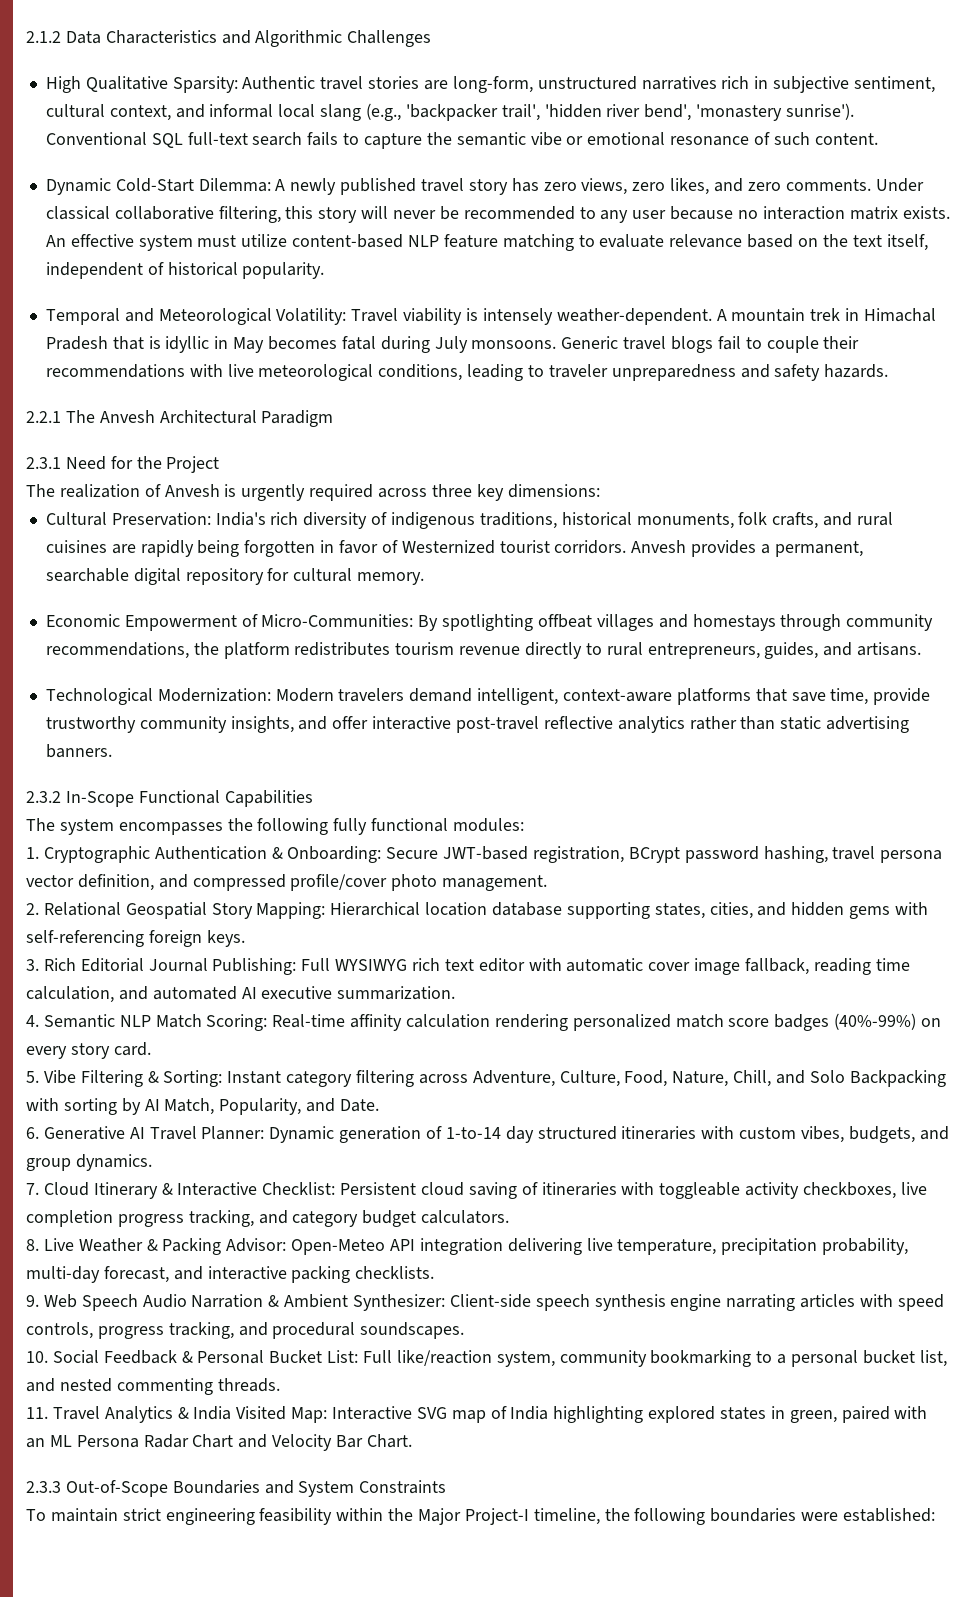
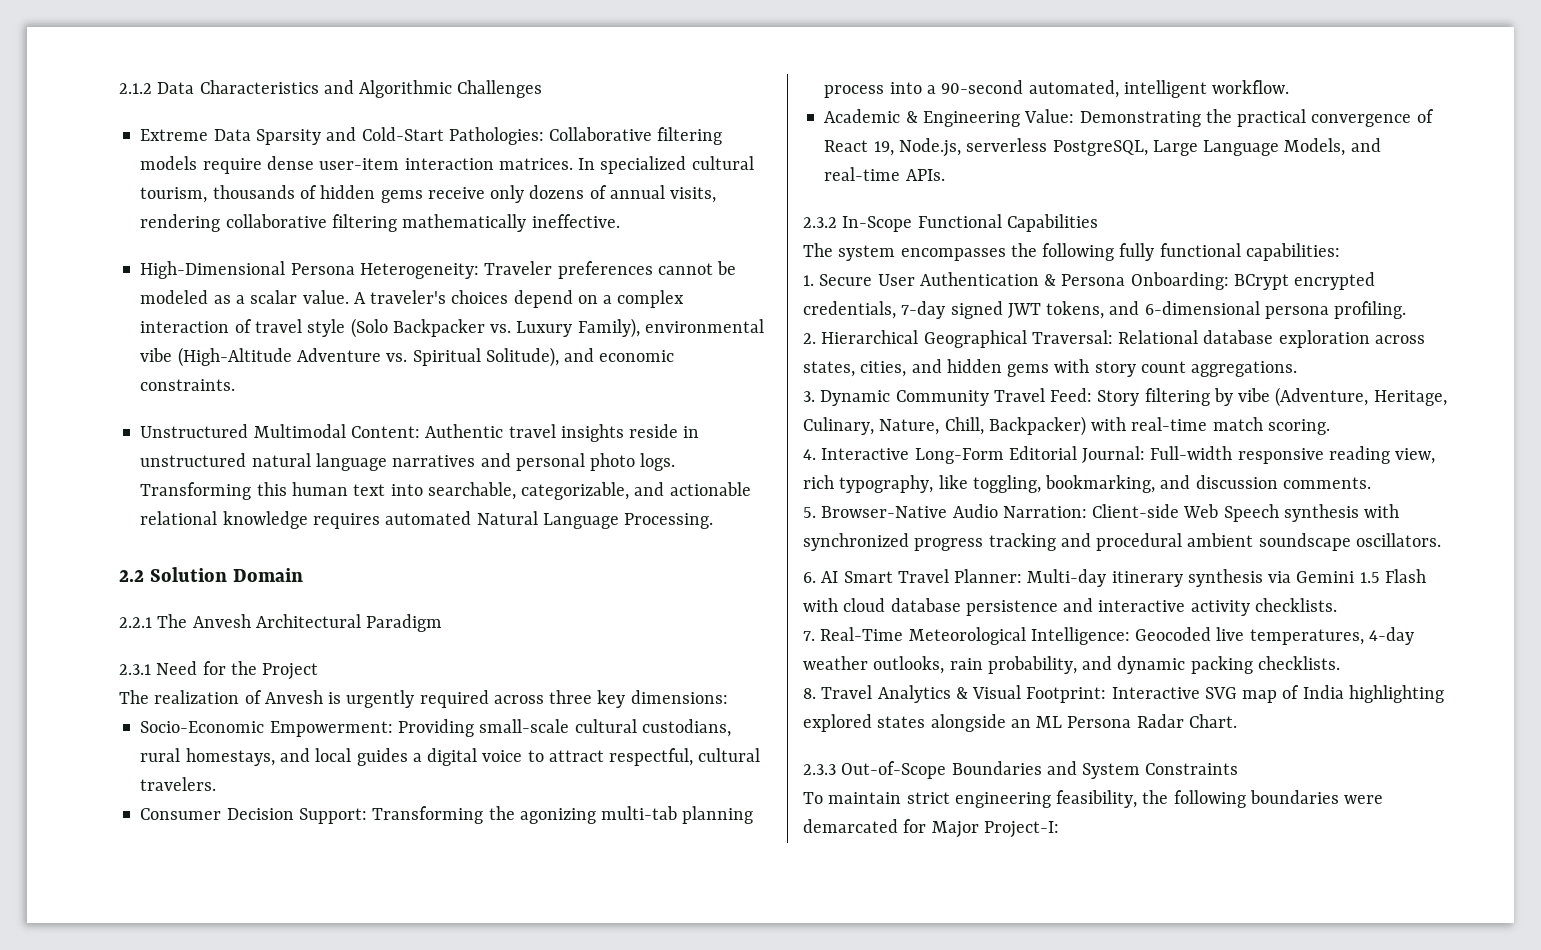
- High Qualitative Sparsity: Authentic travel stories are long-form, unstructured narratives rich in subjective sentiment, cultural context, and informal local slang (e.g., 'backpacker trail', 'hidden river bend', 'monastery sunrise'). Conventional SQL full-text search fails to capture the semantic vibe or emotional resonance of such content.
- Dynamic Cold-Start Dilemma: A newly published travel story has zero views, zero likes, and zero comments. Under classical collaborative filtering, this story will never be recommended to any user because no interaction matrix exists. An effective system must utilize content-based NLP feature matching to evaluate relevance based on the text itself, independent of historical popularity.
- Temporal and Meteorological Volatility: Travel viability is intensely weather-dependent. A mountain trek in Himachal Pradesh that is idyllic in May becomes fatal during July monsoons. Generic travel blogs fail to couple their recommendations with live meteorological conditions, leading to traveler unpreparedness and safety hazards.
+ Extreme Data Sparsity and Cold-Start Pathologies: Collaborative filtering models require dense user-item interaction matrices. In specialized cultural tourism, thousands of hidden gems receive only dozens of annual visits, rendering collaborative filtering mathematically ineffective.
+ High-Dimensional Persona Heterogeneity: Traveler preferences cannot be modeled as a scalar value. A traveler's choices depend on a complex interaction of travel style (Solo Backpacker vs. Luxury Family), environmental vibe (High-Altitude Adventure vs. Spiritual Solitude), and economic constraints.
+ Unstructured Multimodal Content: Authentic travel insights reside in unstructured natural language narratives and personal photo logs. Transforming this human text into searchable, categorizable, and actionable relational knowledge requires automated Natural Language Processing.
+ 2.2 Solution Domain
- Cultural Preservation: India's rich diversity of indigenous traditions, historical monuments, folk crafts, and rural cuisines are rapidly being forgotten in favor of Westernized tourist corridors. Anvesh provides a permanent, searchable digital repository for cultural memory.
- Economic Empowerment of Micro-Communities: By spotlighting offbeat villages and homestays through community recommendations, the platform redistributes tourism revenue directly to rural entrepreneurs, guides, and artisans.
- Technological Modernization: Modern travelers demand intelligent, context-aware platforms that save time, provide trustworthy community insights, and offer interactive post-travel reflective analytics rather than static advertising banners.
+ Socio-Economic Empowerment: Providing small-scale cultural custodians, rural homestays, and local guides a digital voice to attract respectful, cultural travelers.
+ Consumer Decision Support: Transforming the agonizing multi-tab planning process into a 90-second automated, intelligent workflow.
+ Academic & Engineering Value: Demonstrating the practical convergence of React 19, Node.js, serverless PostgreSQL, Large Language Models, and real-time APIs.
- The system encompasses the following fully functional modules:
+ The system encompasses the following fully functional capabilities:
- 1. Cryptographic Authentication & Onboarding: Secure JWT-based registration, BCrypt password hashing, travel persona vector definition, and compressed profile/cover photo management.
- 2. Relational Geospatial Story Mapping: Hierarchical location database supporting states, cities, and hidden gems with self-referencing foreign keys.
- 3. Rich Editorial Journal Publishing: Full WYSIWYG rich text editor with automatic cover image fallback, reading time calculation, and automated AI executive summarization.
- 4. Semantic NLP Match Scoring: Real-time affinity calculation rendering personalized match score badges (40%-99%) on every story card.
- 5. Vibe Filtering & Sorting: Instant category filtering across Adventure, Culture, Food, Nature, Chill, and Solo Backpacking with sorting by AI Match, Popularity, and Date.
- 6. Generative AI Travel Planner: Dynamic generation of 1-to-14 day structured itineraries with custom vibes, budgets, and group dynamics.
- 7. Cloud Itinerary & Interactive Checklist: Persistent cloud saving of itineraries with toggleable activity checkboxes, live completion progress tracking, and category budget calculators.
- 8. Live Weather & Packing Advisor: Open-Meteo API integration delivering live temperature, precipitation probability, multi-day forecast, and interactive packing checklists.
- 9. Web Speech Audio Narration & Ambient Synthesizer: Client-side speech synthesis engine narrating articles with speed controls, progress tracking, and procedural soundscapes.
- 10. Social Feedback & Personal Bucket List: Full like/reaction system, community bookmarking to a personal bucket list, and nested commenting threads.
- 11. Travel Analytics & India Visited Map: Interactive SVG map of India highlighting explored states in green, paired with an ML Persona Radar Chart and Velocity Bar Chart.
+ 1. Secure User Authentication & Persona Onboarding: BCrypt encrypted credentials, 7-day signed JWT tokens, and 6-dimensional persona profiling.
+ 2. Hierarchical Geographical Traversal: Relational database exploration across states, cities, and hidden gems with story count aggregations.
+ 3. Dynamic Community Travel Feed: Story filtering by vibe (Adventure, Heritage, Culinary, Nature, Chill, Backpacker) with real-time match scoring.
+ 4. Interactive Long-Form Editorial Journal: Full-width responsive reading view, rich typography, like toggling, bookmarking, and discussion comments.
+ 5. Browser-Native Audio Narration: Client-side Web Speech synthesis with synchronized progress tracking and procedural ambient soundscape oscillators.
+ 6. AI Smart Travel Planner: Multi-day itinerary synthesis via Gemini 1.5 Flash with cloud database persistence and interactive activity checklists.
+ 7. Real-Time Meteorological Intelligence: Geocoded live temperatures, 4-day weather outlooks, rain probability, and dynamic packing checklists.
+ 8. Travel Analytics & Visual Footprint: Interactive SVG map of India highlighting explored states alongside an ML Persona Radar Chart.
- To maintain strict engineering feasibility within the Major Project-I timeline, the following boundaries were established:
+ To maintain strict engineering feasibility, the following boundaries were demarcated for Major Project-I:

